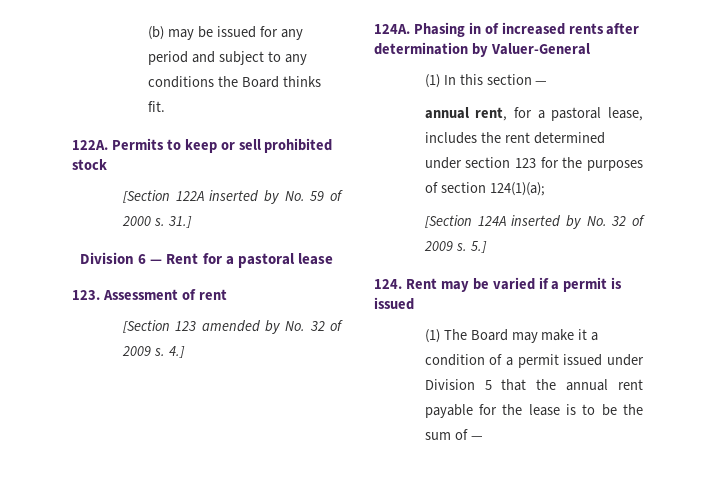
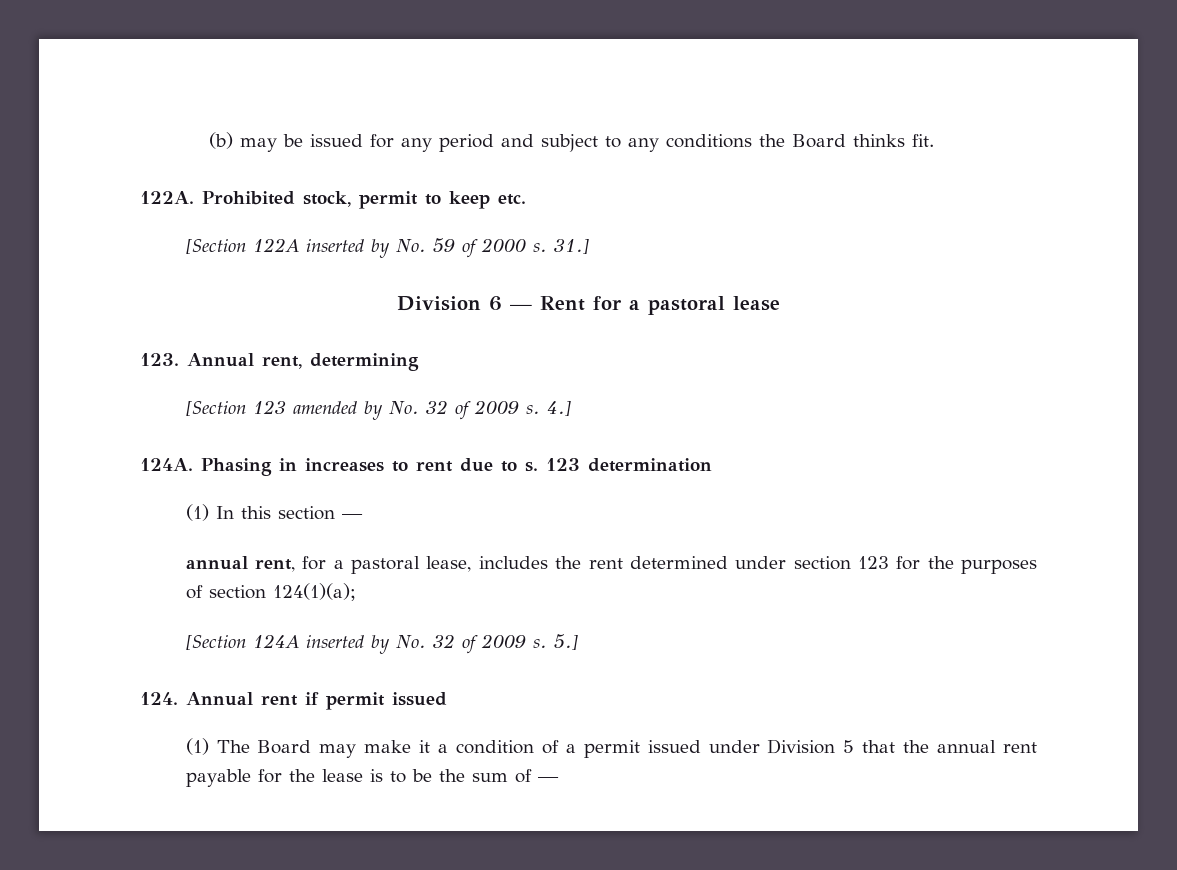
- Permits to keep or sell prohibited stock
+ Prohibited stock, permit to keep etc.
- 123. Assessment of rent
+ 123. Annual rent, determining
- Phasing in of increased rents after determination by Valuer-General
+ Phasing in increases to rent due to s. 123 determination
- 124. Rent may be varied if a permit is issued
+ 124. Annual rent if permit issued

